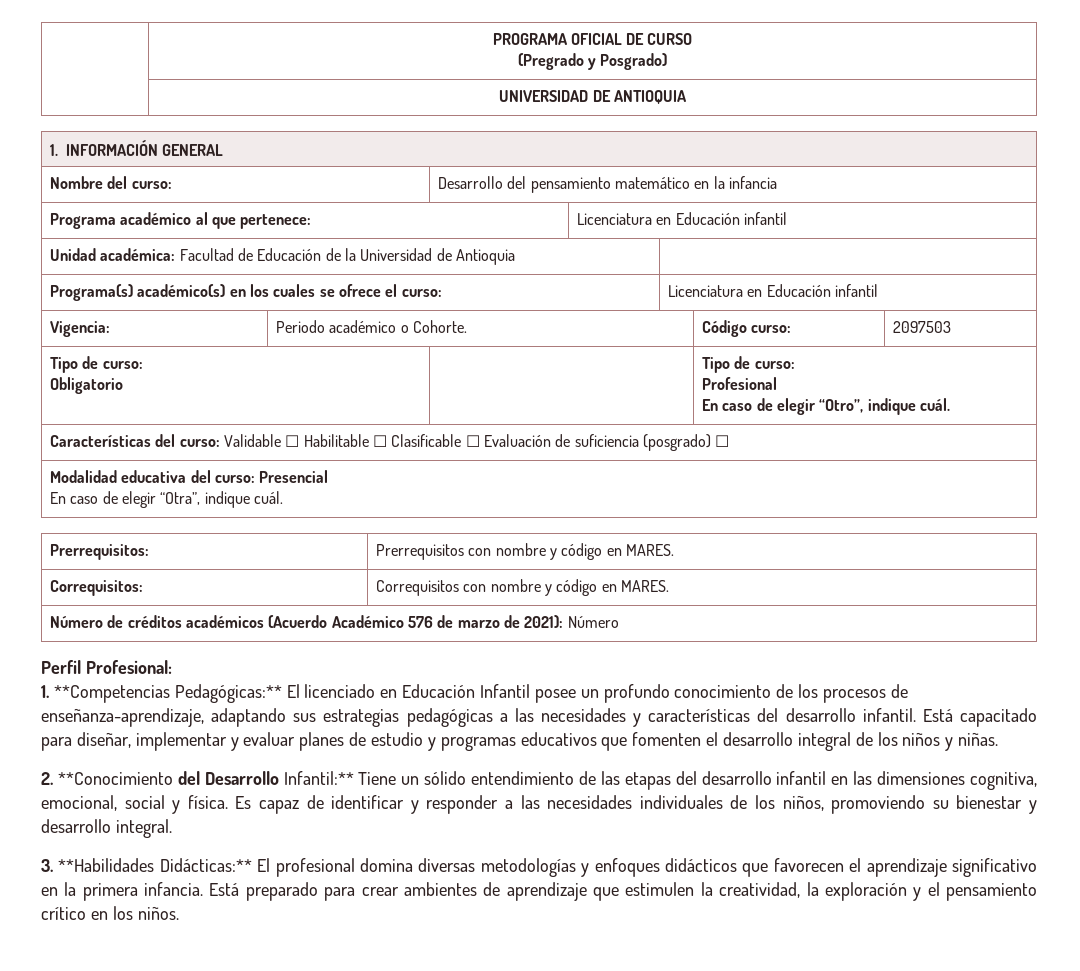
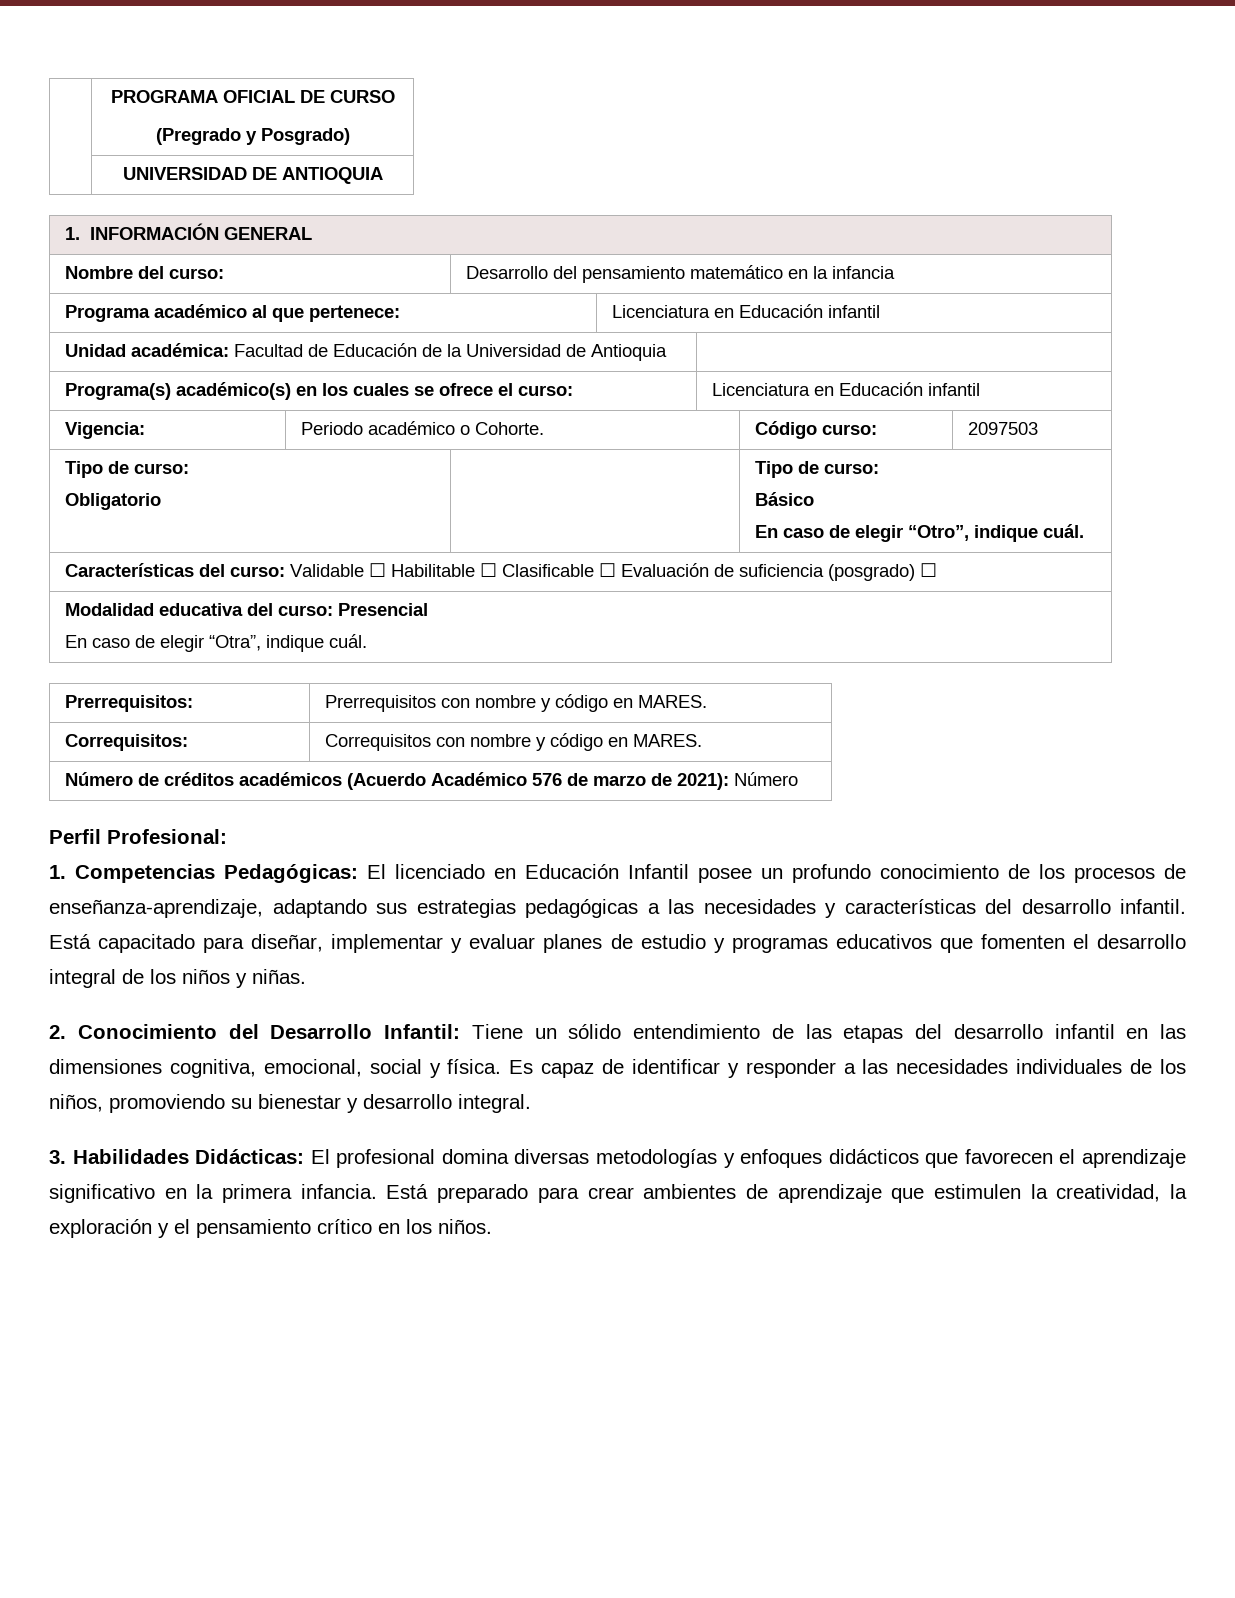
  Vigencia: | Periodo académico o Cohorte. | Código curso: | 2097503
  Tipo de curso:
  Obligatorio | | Tipo de curso:
- Profesional
+ Básico
- 1. **Competencias Pedagógicas:** El licenciado en Educación Infantil posee un profundo conocimiento de los procesos de enseñanza-aprendizaje, adaptando sus estrategias pedagógicas a las necesidades y características del desarrollo infantil.
+ 1. Competencias Pedagógicas: El licenciado en Educación Infantil posee un profundo conocimiento de los procesos de enseñanza-aprendizaje, adaptando sus estrategias pedagógicas a las necesidades y características del desarrollo infantil.
- 2. **Conocimiento del Desarrollo Infantil:** Tiene un sólido entendimiento de las etapas del desarrollo infantil en las dimensiones cognitiva, emocional, social y física.
+ 2. Conocimiento del Desarrollo Infantil: Tiene un sólido entendimiento de las etapas del desarrollo infantil en las dimensiones cognitiva, emocional, social y física.
- 3. **Habilidades Didácticas:** El profesional domina diversas metodologías y enfoques didácticos que favorecen el aprendizaje significativo en la primera infancia.
+ 3. Habilidades Didácticas: El profesional domina diversas metodologías y enfoques didácticos que favorecen el aprendizaje significativo en la primera infancia.

